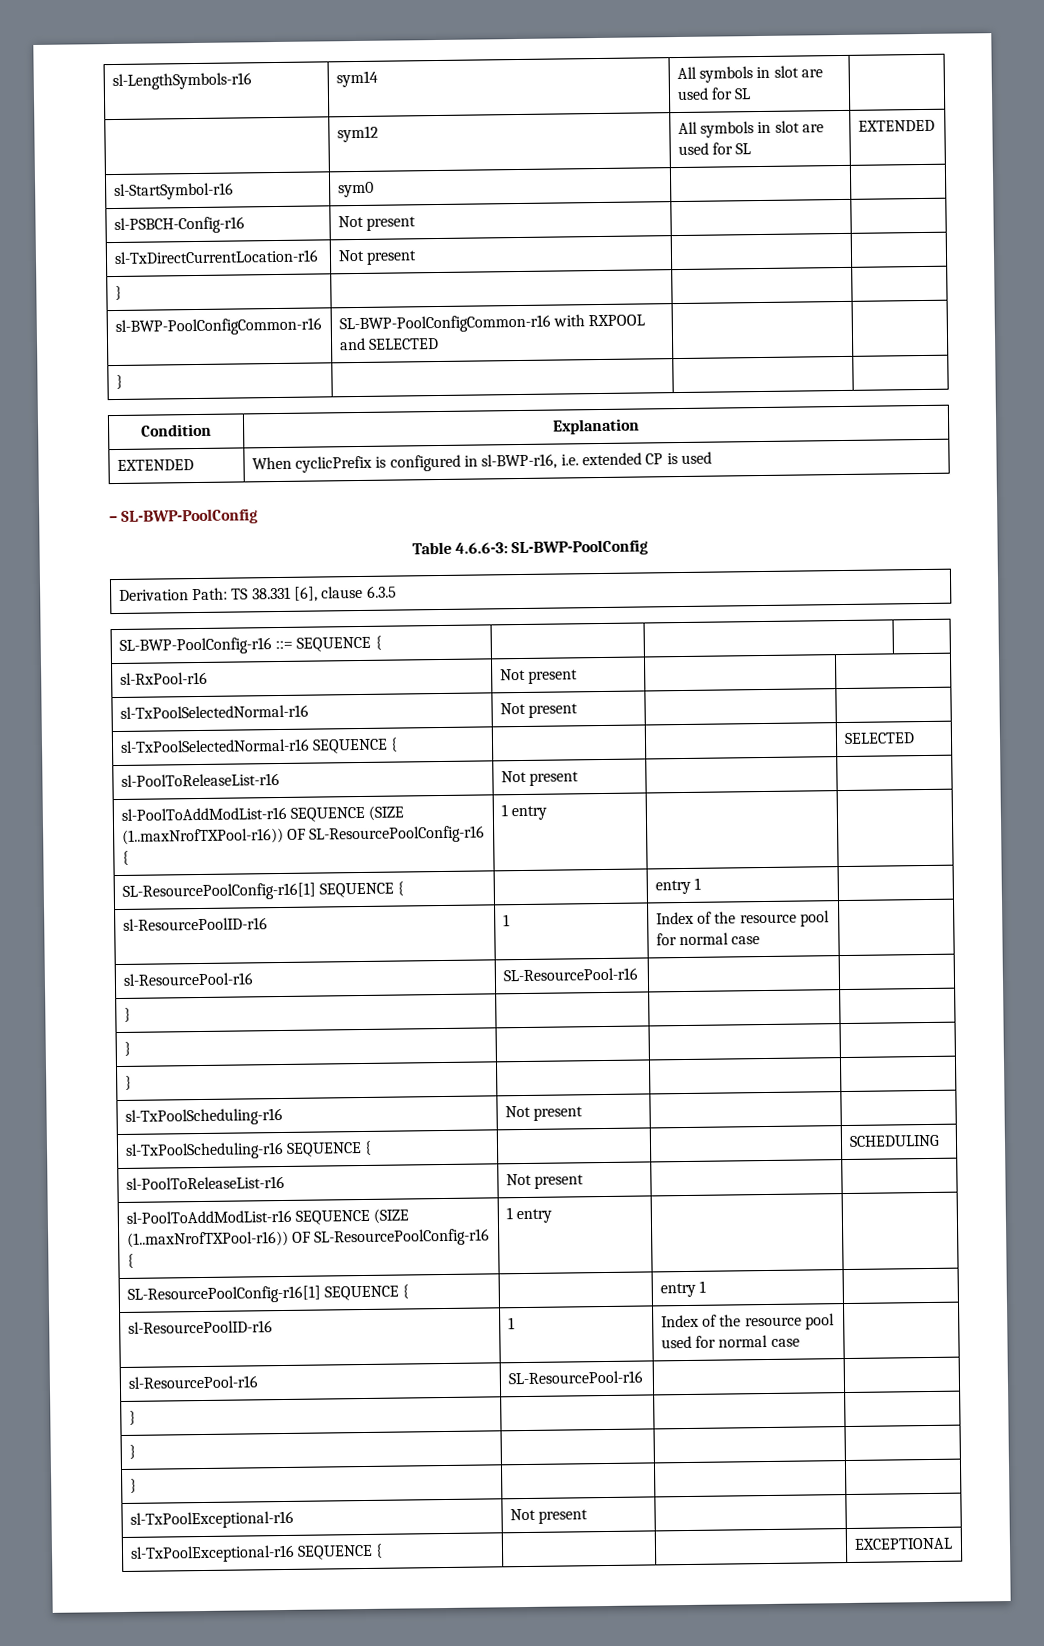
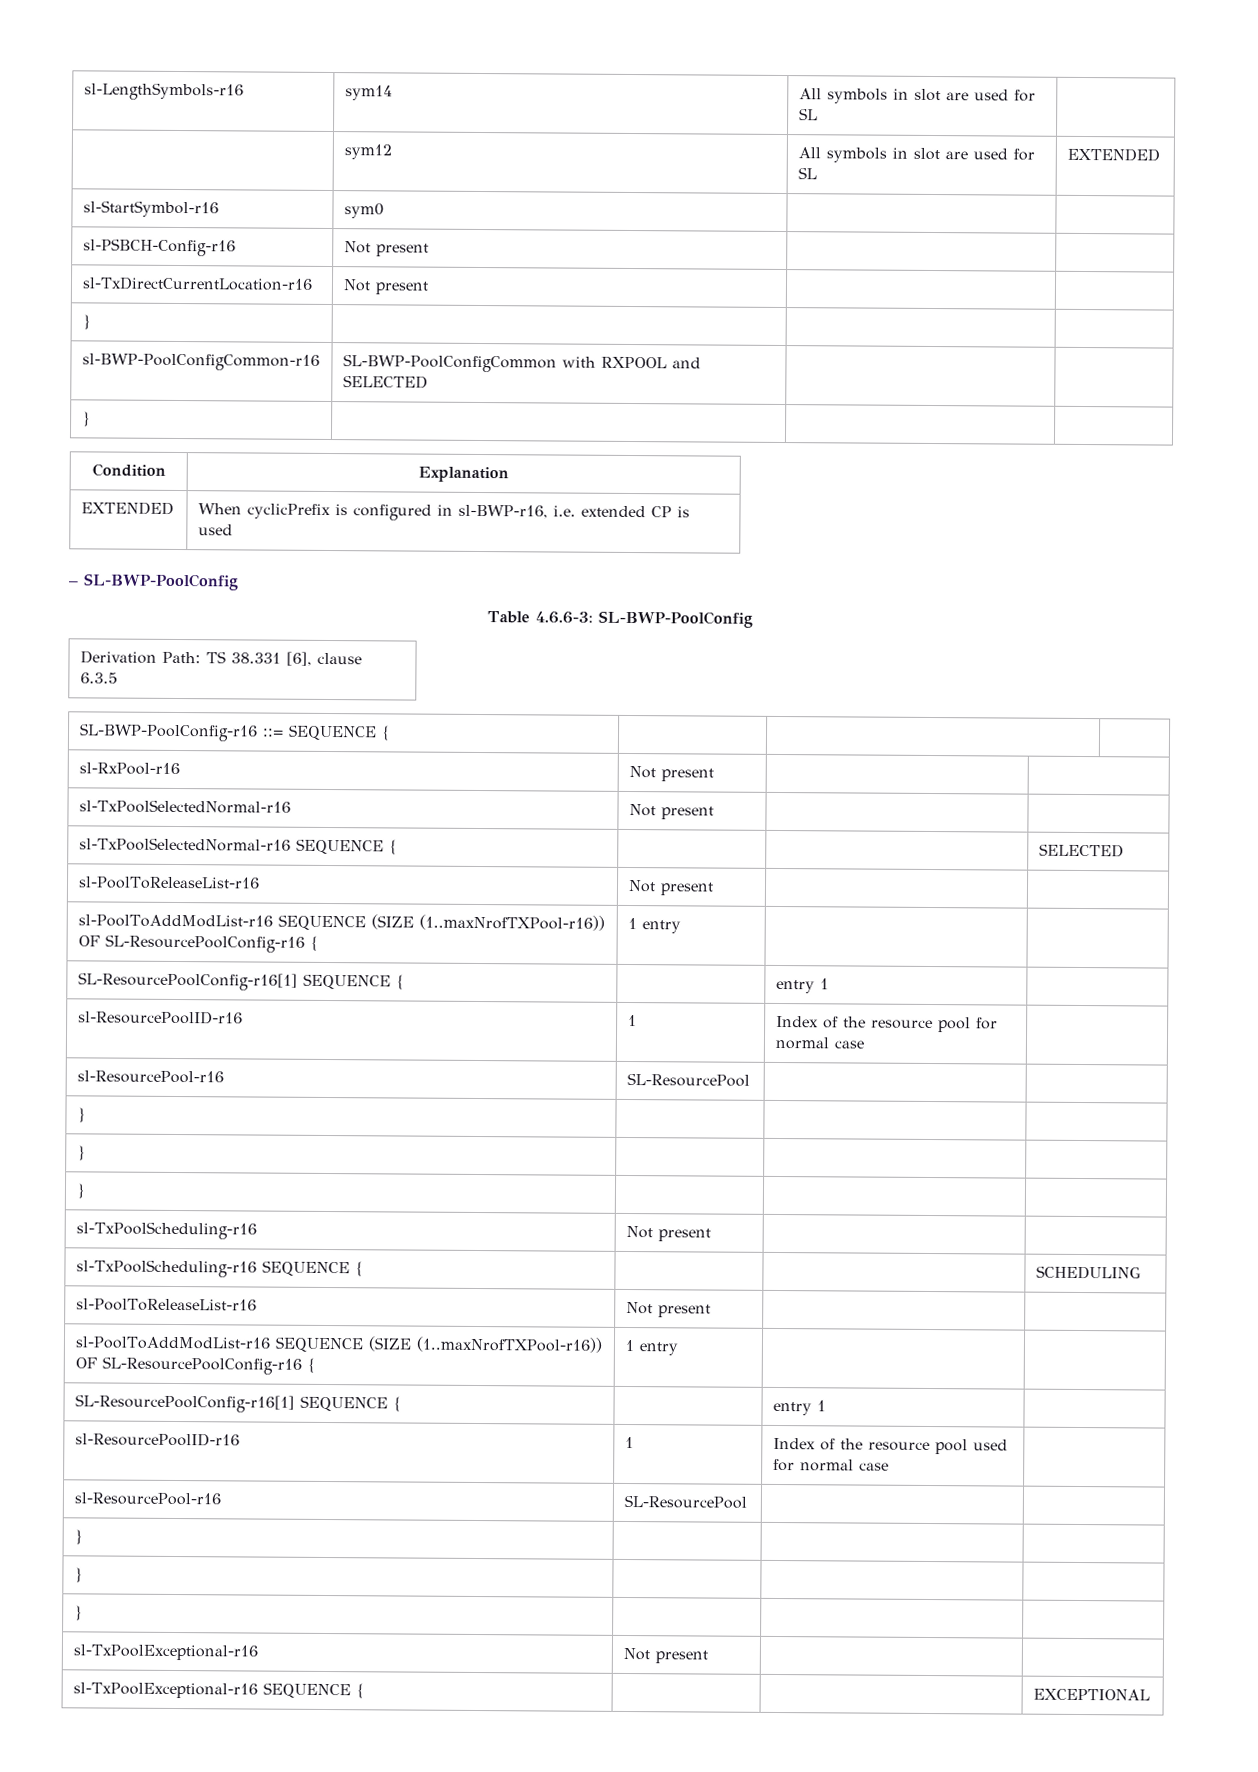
- sl-BWP-PoolConfigCommon-r16 | SL-BWP-PoolConfigCommon-r16 with RXPOOL and SELECTED | |
+ sl-BWP-PoolConfigCommon-r16 | SL-BWP-PoolConfigCommon with RXPOOL and SELECTED | |
  sl-ResourcePoolID-r16 | 1 | Index of the resource pool for normal case |
- sl-ResourcePool-r16 | SL-ResourcePool-r16 | |
+ sl-ResourcePool-r16 | SL-ResourcePool | |
  sl-ResourcePoolID-r16 | 1 | Index of the resource pool used for normal case |
- sl-ResourcePool-r16 | SL-ResourcePool-r16 | |
+ sl-ResourcePool-r16 | SL-ResourcePool | |

